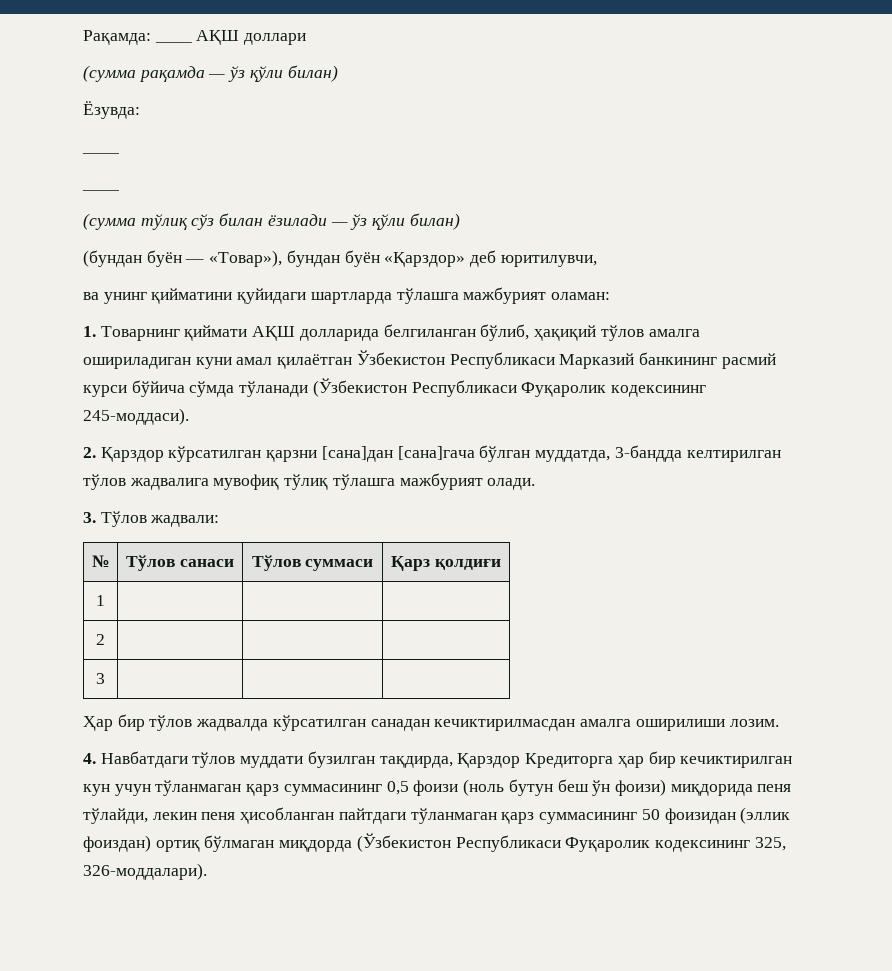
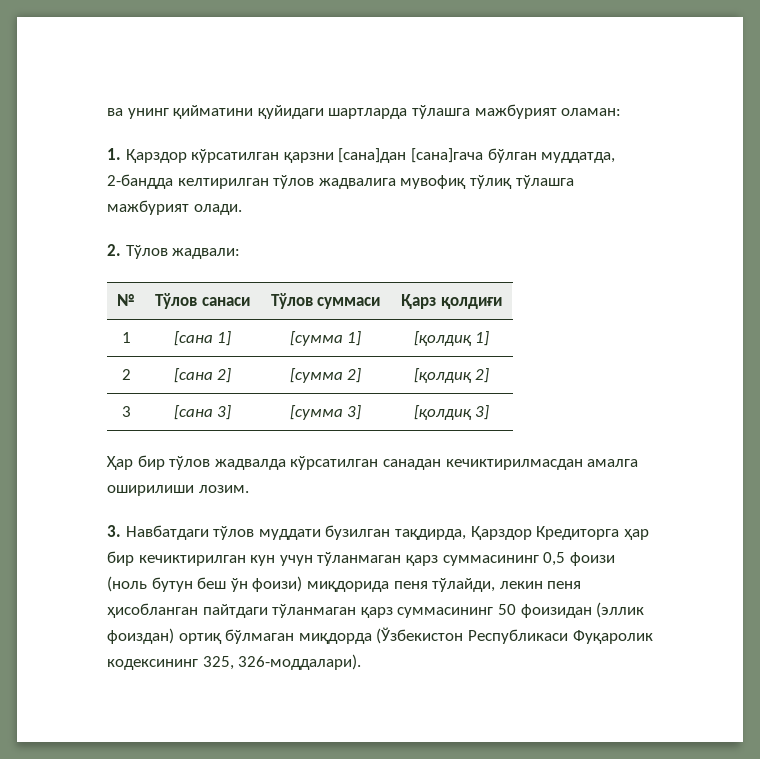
- Рақамда: ____ АҚШ доллари
- (сумма рақамда — ўз қўли билан)
- Ёзувда:
- ____
- ____
- (сумма тўлиқ сўз билан ёзилади — ўз қўли билан)
- (бундан буён — «Товар»), бундан буён «Қарздор» деб юритилувчи,
- 1. Товарнинг қиймати АҚШ долларида белгиланган бўлиб, ҳақиқий тўлов амалга ошириладиган куни амал қилаётган Ўзбекистон Республикаси Марказий банкининг расмий курси бўйича сўмда тўланади (Ўзбекистон Республикаси Фуқаролик кодексининг 245-моддаси).
- 2. Қарздор кўрсатилган қарзни [сана]дан [сана]гача бўлган муддатда, 3-бандда келтирилган тўлов жадвалига мувофиқ тўлиқ тўлашга мажбурият олади.
+ 1. Қарздор кўрсатилган қарзни [сана]дан [сана]гача бўлган муддатда, 2-бандда келтирилган тўлов жадвалига мувофиқ тўлиқ тўлашга мажбурият олади.
- 3. Тўлов жадвали:
+ 2. Тўлов жадвали:
- 1 | | |
- 2 | | |
- 3 | | |
+ 1 | [сана 1] | [сумма 1] | [қолдиқ 1]
+ 2 | [сана 2] | [сумма 2] | [қолдиқ 2]
+ 3 | [сана 3] | [сумма 3] | [қолдиқ 3]
- 4. Навбатдаги тўлов муддати бузилган тақдирда, Қарздор Кредиторга ҳар бир кечиктирилган кун учун тўланмаган қарз суммасининг 0,5 фоизи (ноль бутун беш ўн фоизи) миқдорида пеня тўлайди, лекин пеня ҳисобланган пайтдаги тўланмаган қарз суммасининг 50 фоизидан (эллик фоиздан) ортиқ бўлмаган миқдорда (Ўзбекистон Республикаси Фуқаролик кодексининг 325, 326-моддалари).
+ 3. Навбатдаги тўлов муддати бузилган тақдирда, Қарздор Кредиторга ҳар бир кечиктирилган кун учун тўланмаган қарз суммасининг 0,5 фоизи (ноль бутун беш ўн фоизи) миқдорида пеня тўлайди, лекин пеня ҳисобланган пайтдаги тўланмаган қарз суммасининг 50 фоизидан (эллик фоиздан) ортиқ бўлмаган миқдорда (Ўзбекистон Республикаси Фуқаролик кодексининг 325, 326-моддалари).

